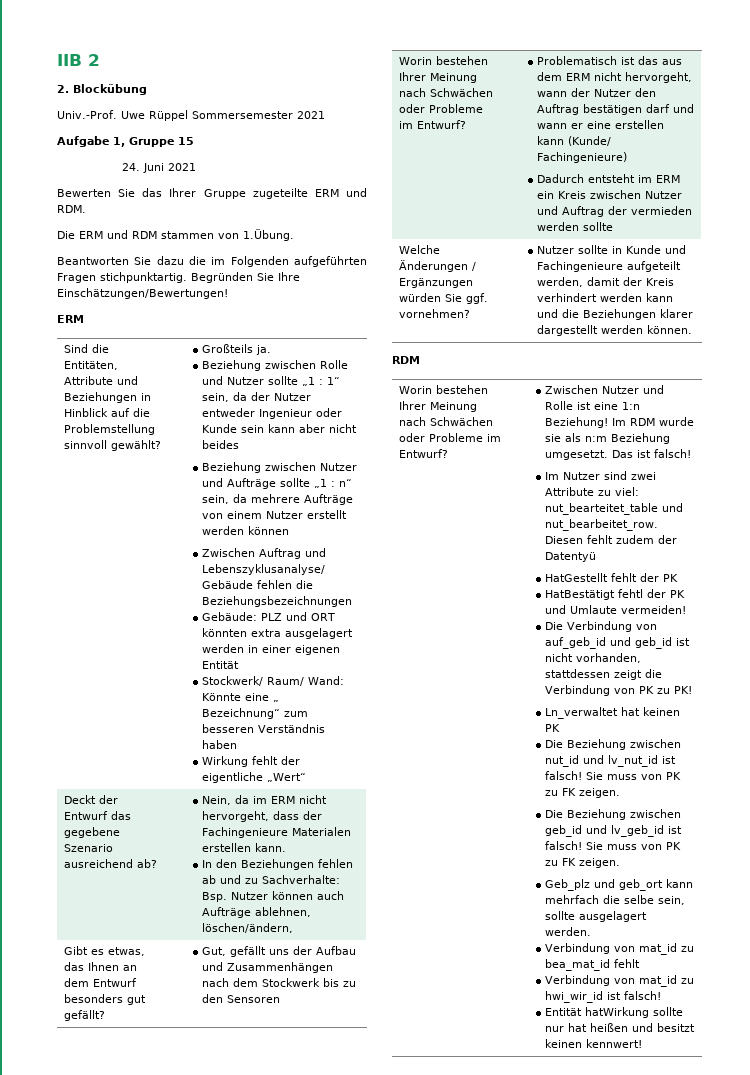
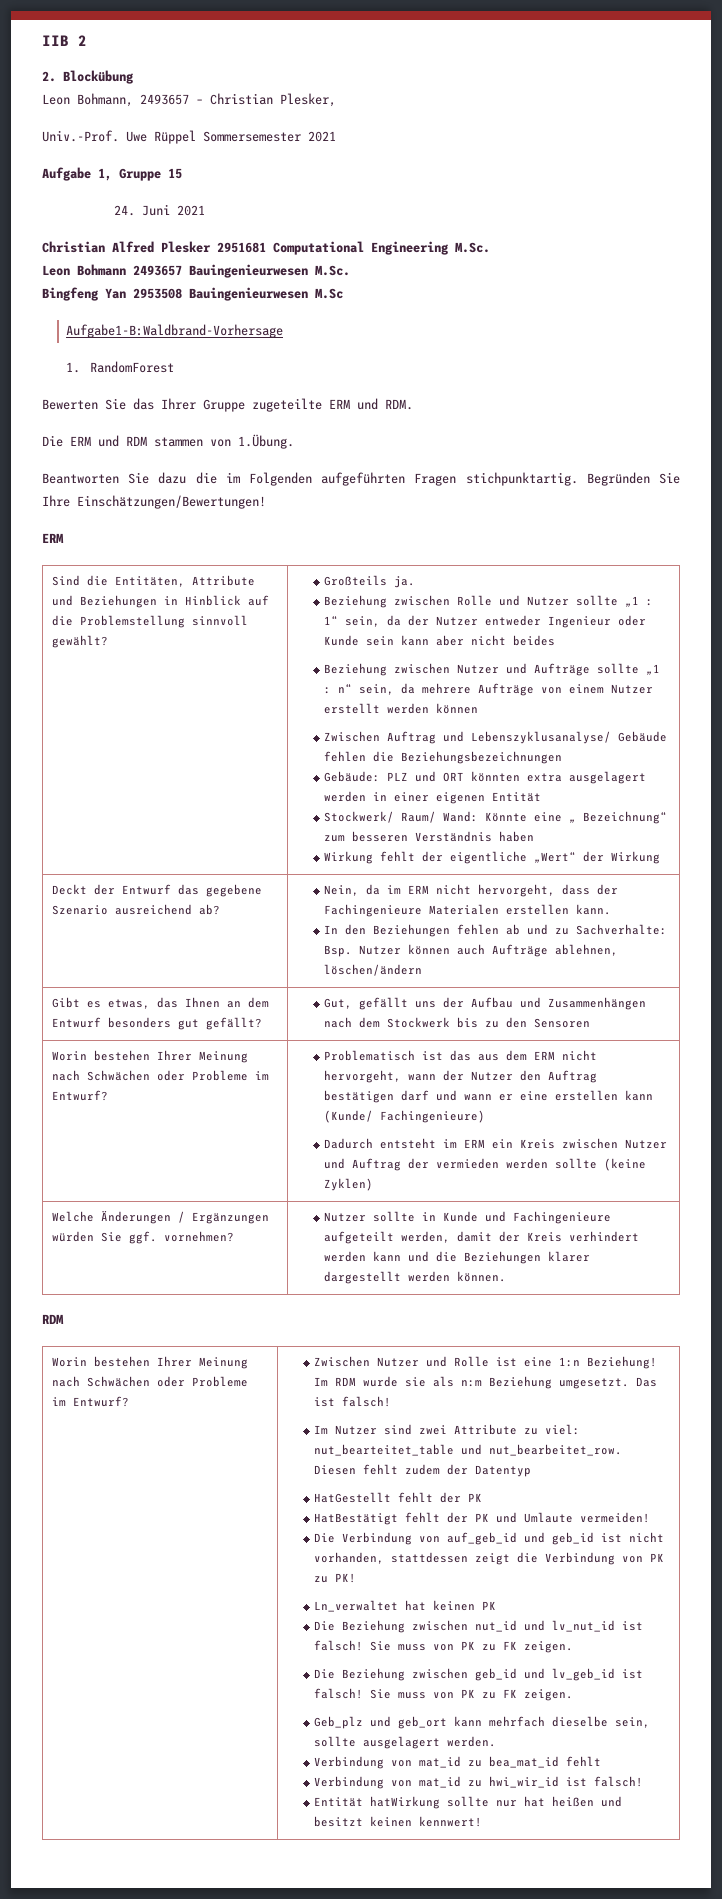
+ Leon Bohmann, 2493657 – Christian Plesker,
+ Christian Alfred Plesker 2951681 Computational Engineering M.Sc.
+ Leon Bohmann 2493657 Bauingenieurwesen M.Sc.
+ Bingfeng Yan 2953508 Bauingenieurwesen M.Sc
+ Aufgabe1-B:Waldbrand-Vorhersage
+ 1. RandomForest
- Wirkung fehlt der eigentliche „Wert“
+ Wirkung fehlt der eigentliche „Wert“ der Wirkung
  Deckt der Entwurf das gegebene Szenario ausreichend ab? | Nein, da im ERM nicht hervorgeht, dass der Fachingenieure Materialen erstellen kann.
- In den Beziehungen fehlen ab und zu Sachverhalte: Bsp. Nutzer können auch Aufträge ablehnen, löschen/ändern,
+ In den Beziehungen fehlen ab und zu Sachverhalte: Bsp. Nutzer können auch Aufträge ablehnen, löschen/ändern
- Dadurch entsteht im ERM ein Kreis zwischen Nutzer und Auftrag der vermieden werden sollte
+ Dadurch entsteht im ERM ein Kreis zwischen Nutzer und Auftrag der vermieden werden sollte (keine Zyklen)
- Diesen fehlt zudem der Datentyü
+ Diesen fehlt zudem der Datentyp
- HatBestätigt fehtl der PK und Umlaute vermeiden!
+ HatBestätigt fehlt der PK und Umlaute vermeiden!
- Geb_plz und geb_ort kann mehrfach die selbe sein, sollte ausgelagert werden.
+ Geb_plz und geb_ort kann mehrfach dieselbe sein, sollte ausgelagert werden.

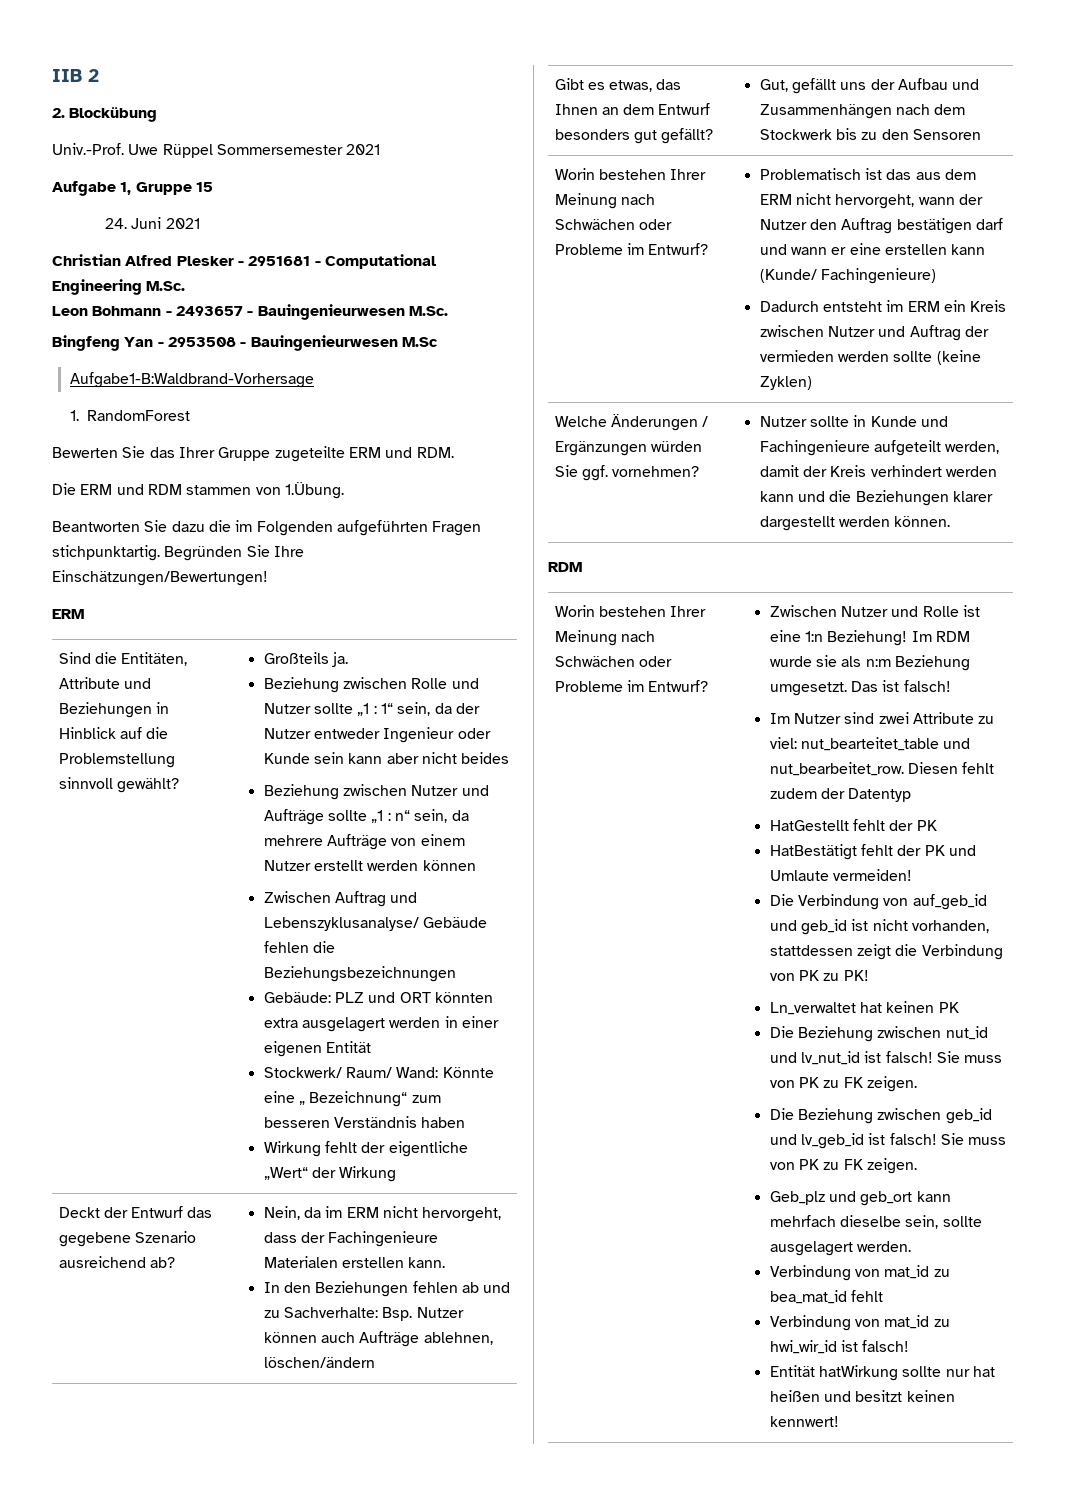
- Leon Bohmann, 2493657 – Christian Plesker,
- Christian Alfred Plesker 2951681 Computational Engineering M.Sc.
+ Christian Alfred Plesker - 2951681 - Computational Engineering M.Sc.
- Leon Bohmann 2493657 Bauingenieurwesen M.Sc.
+ Leon Bohmann - 2493657 - Bauingenieurwesen M.Sc.
- Bingfeng Yan 2953508 Bauingenieurwesen M.Sc
+ Bingfeng Yan - 2953508 - Bauingenieurwesen M.Sc

